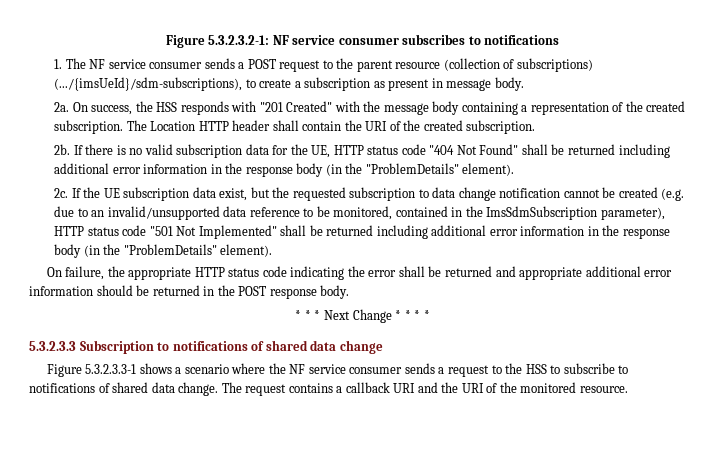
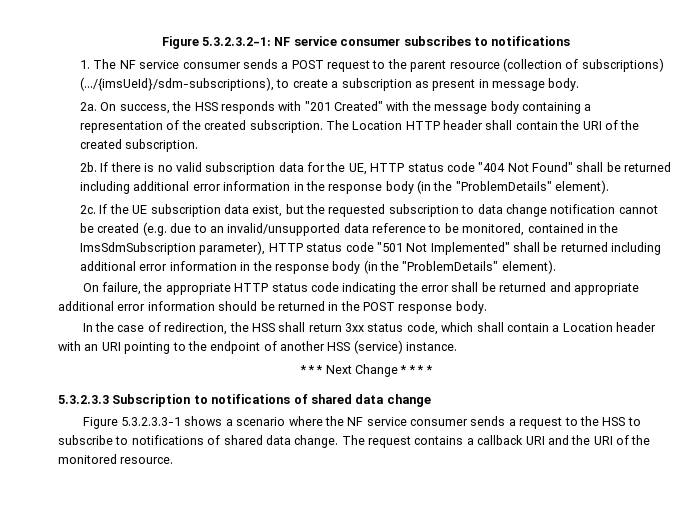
+ In the case of redirection, the HSS shall return 3xx status code, which shall contain a Location header with an URI pointing to the endpoint of another HSS (service) instance.

